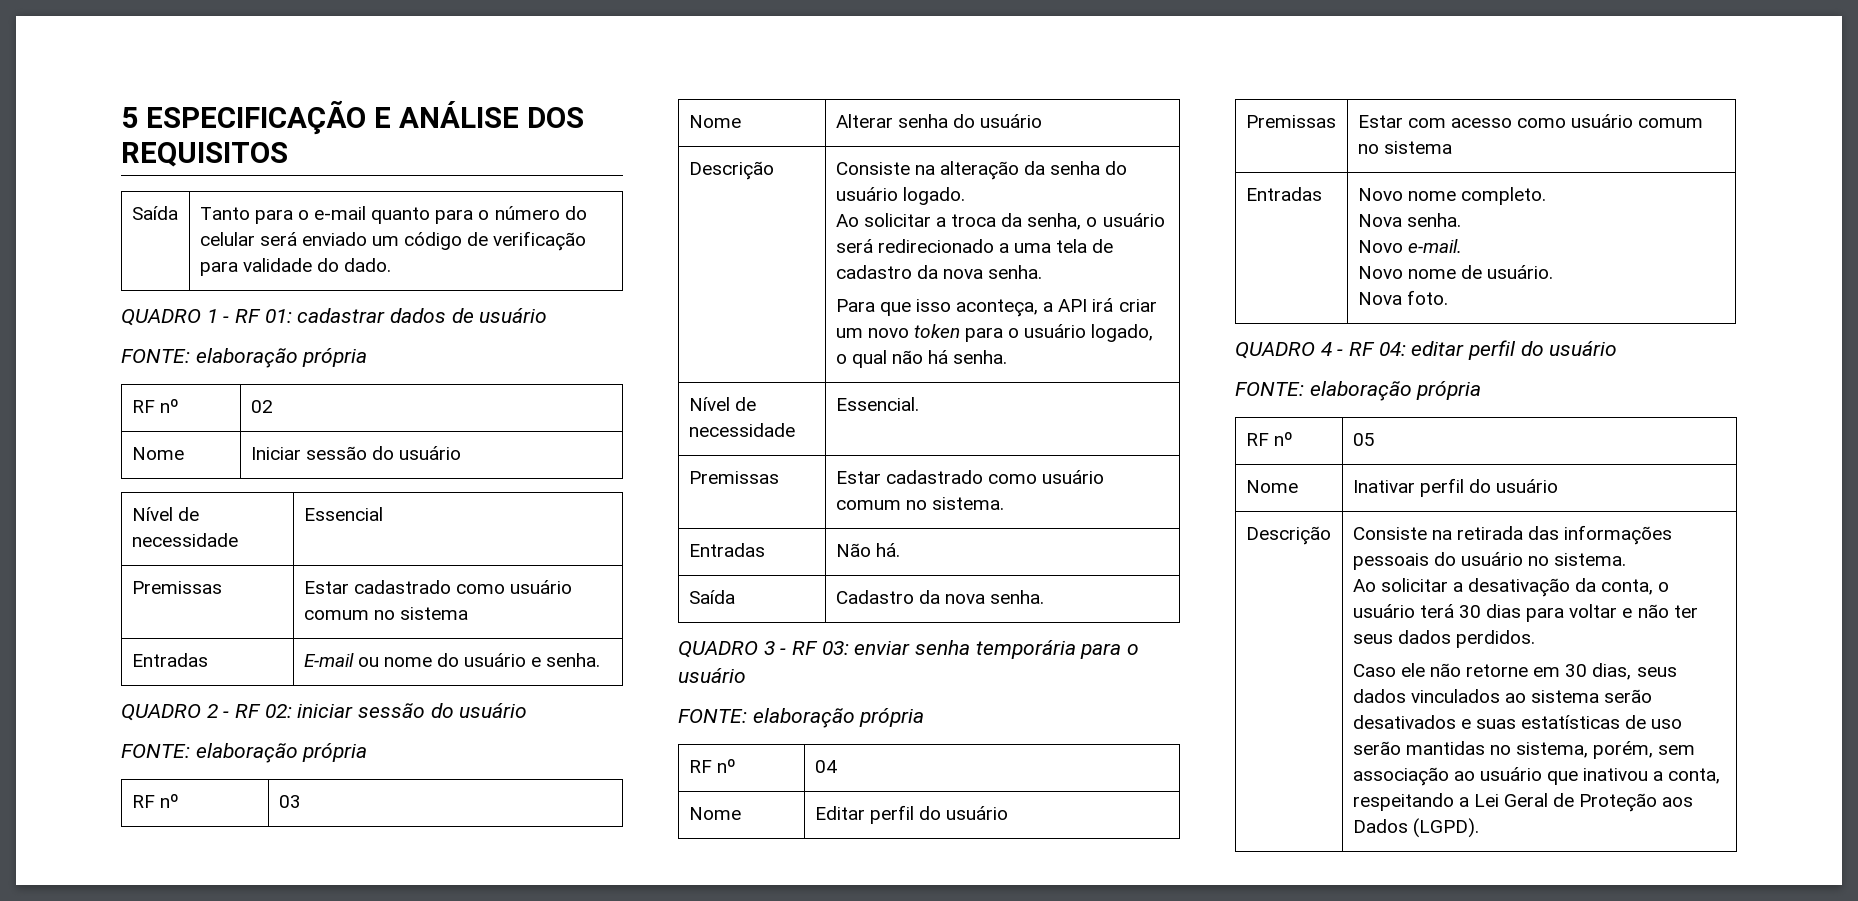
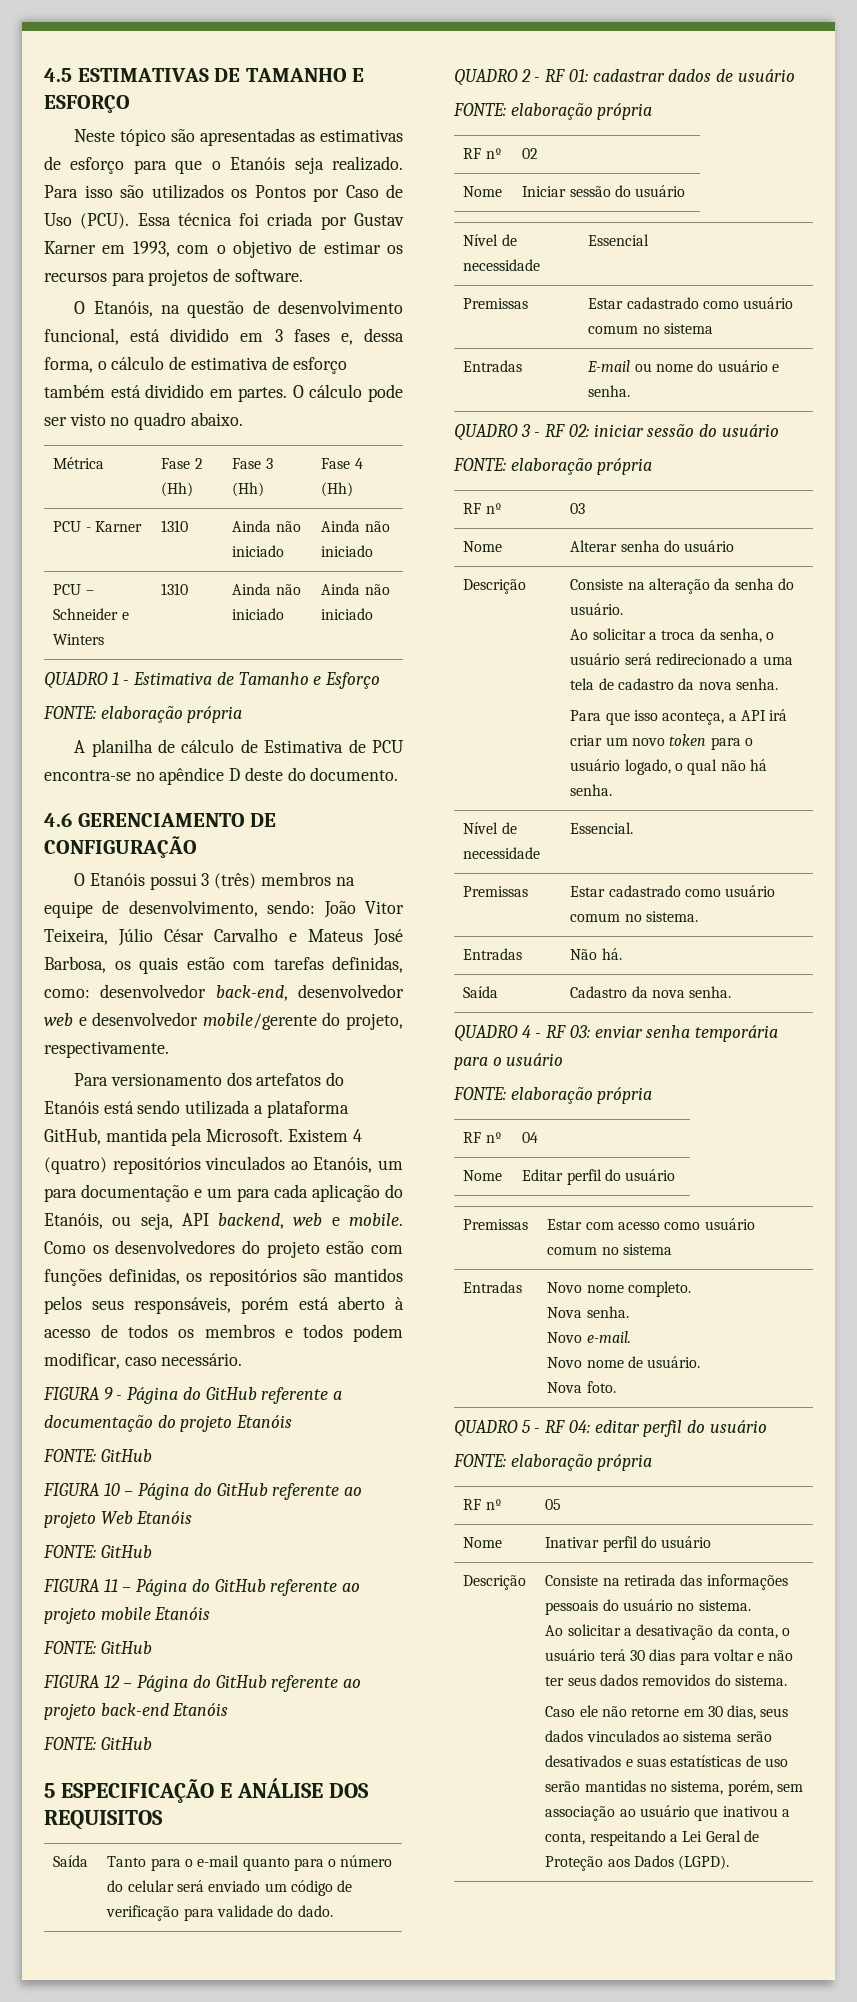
+ 4.5 ESTIMATIVAS DE TAMANHO E ESFORÇO
+ Neste tópico são apresentadas as estimativas de esforço para que o Etanóis seja realizado. Para isso são utilizados os Pontos por Caso de Uso (PCU). Essa técnica foi criada por Gustav Karner em 1993, com o objetivo de estimar os recursos para projetos de software.
+ O Etanóis, na questão de desenvolvimento funcional, está dividido em 3 fases e, dessa forma, o cálculo de estimativa de esforço também está dividido em partes. O cálculo pode ser visto no quadro abaixo.
+ Métrica | Fase 2 (Hh) | Fase 3 (Hh) | Fase 4 (Hh)
+ PCU - Karner | 1310 | Ainda não iniciado | Ainda não iniciado
+ PCU – Schneider e Winters | 1310 | Ainda não iniciado | Ainda não iniciado
+ QUADRO 1 - Estimativa de Tamanho e Esforço
+ FONTE: elaboração própria
+ A planilha de cálculo de Estimativa de PCU encontra-se no apêndice D deste do documento.
+ 4.6 GERENCIAMENTO DE CONFIGURAÇÃO
+ O Etanóis possui 3 (três) membros na equipe de desenvolvimento, sendo: João Vitor Teixeira, Júlio César Carvalho e Mateus José Barbosa, os quais estão com tarefas definidas, como: desenvolvedor back-end, desenvolvedor web e desenvolvedor mobile/gerente do projeto, respectivamente.
+ Para versionamento dos artefatos do Etanóis está sendo utilizada a plataforma GitHub, mantida pela Microsoft. Existem 4 (quatro) repositórios vinculados ao Etanóis, um para documentação e um para cada aplicação do Etanóis, ou seja, API backend, web e mobile. Como os desenvolvedores do projeto estão com funções definidas, os repositórios são mantidos pelos seus responsáveis, porém está aberto à acesso de todos os membros e todos podem modificar, caso necessário.
+ FIGURA 9 - Página do GitHub referente a documentação do projeto Etanóis
+ FONTE: GitHub
+ FIGURA 10 – Página do GitHub referente ao projeto Web Etanóis
+ FONTE: GitHub
+ FIGURA 11 – Página do GitHub referente ao projeto mobile Etanóis
+ FONTE: GitHub
+ FIGURA 12 – Página do GitHub referente ao projeto back-end Etanóis
+ FONTE: GitHub
- QUADRO 1 - RF 01: cadastrar dados de usuário
+ QUADRO 2 - RF 01: cadastrar dados de usuário
- QUADRO 2 - RF 02: iniciar sessão do usuário
+ QUADRO 3 - RF 02: iniciar sessão do usuário
- Consiste na alteração da senha do usuário logado.
+ Consiste na alteração da senha do usuário.
- QUADRO 3 - RF 03: enviar senha temporária para o usuário
+ QUADRO 4 - RF 03: enviar senha temporária para o usuário
- QUADRO 4 - RF 04: editar perfil do usuário
+ QUADRO 5 - RF 04: editar perfil do usuário
- Ao solicitar a desativação da conta, o usuário terá 30 dias para voltar e não ter seus dados perdidos.
+ Ao solicitar a desativação da conta, o usuário terá 30 dias para voltar e não ter seus dados removidos do sistema.

